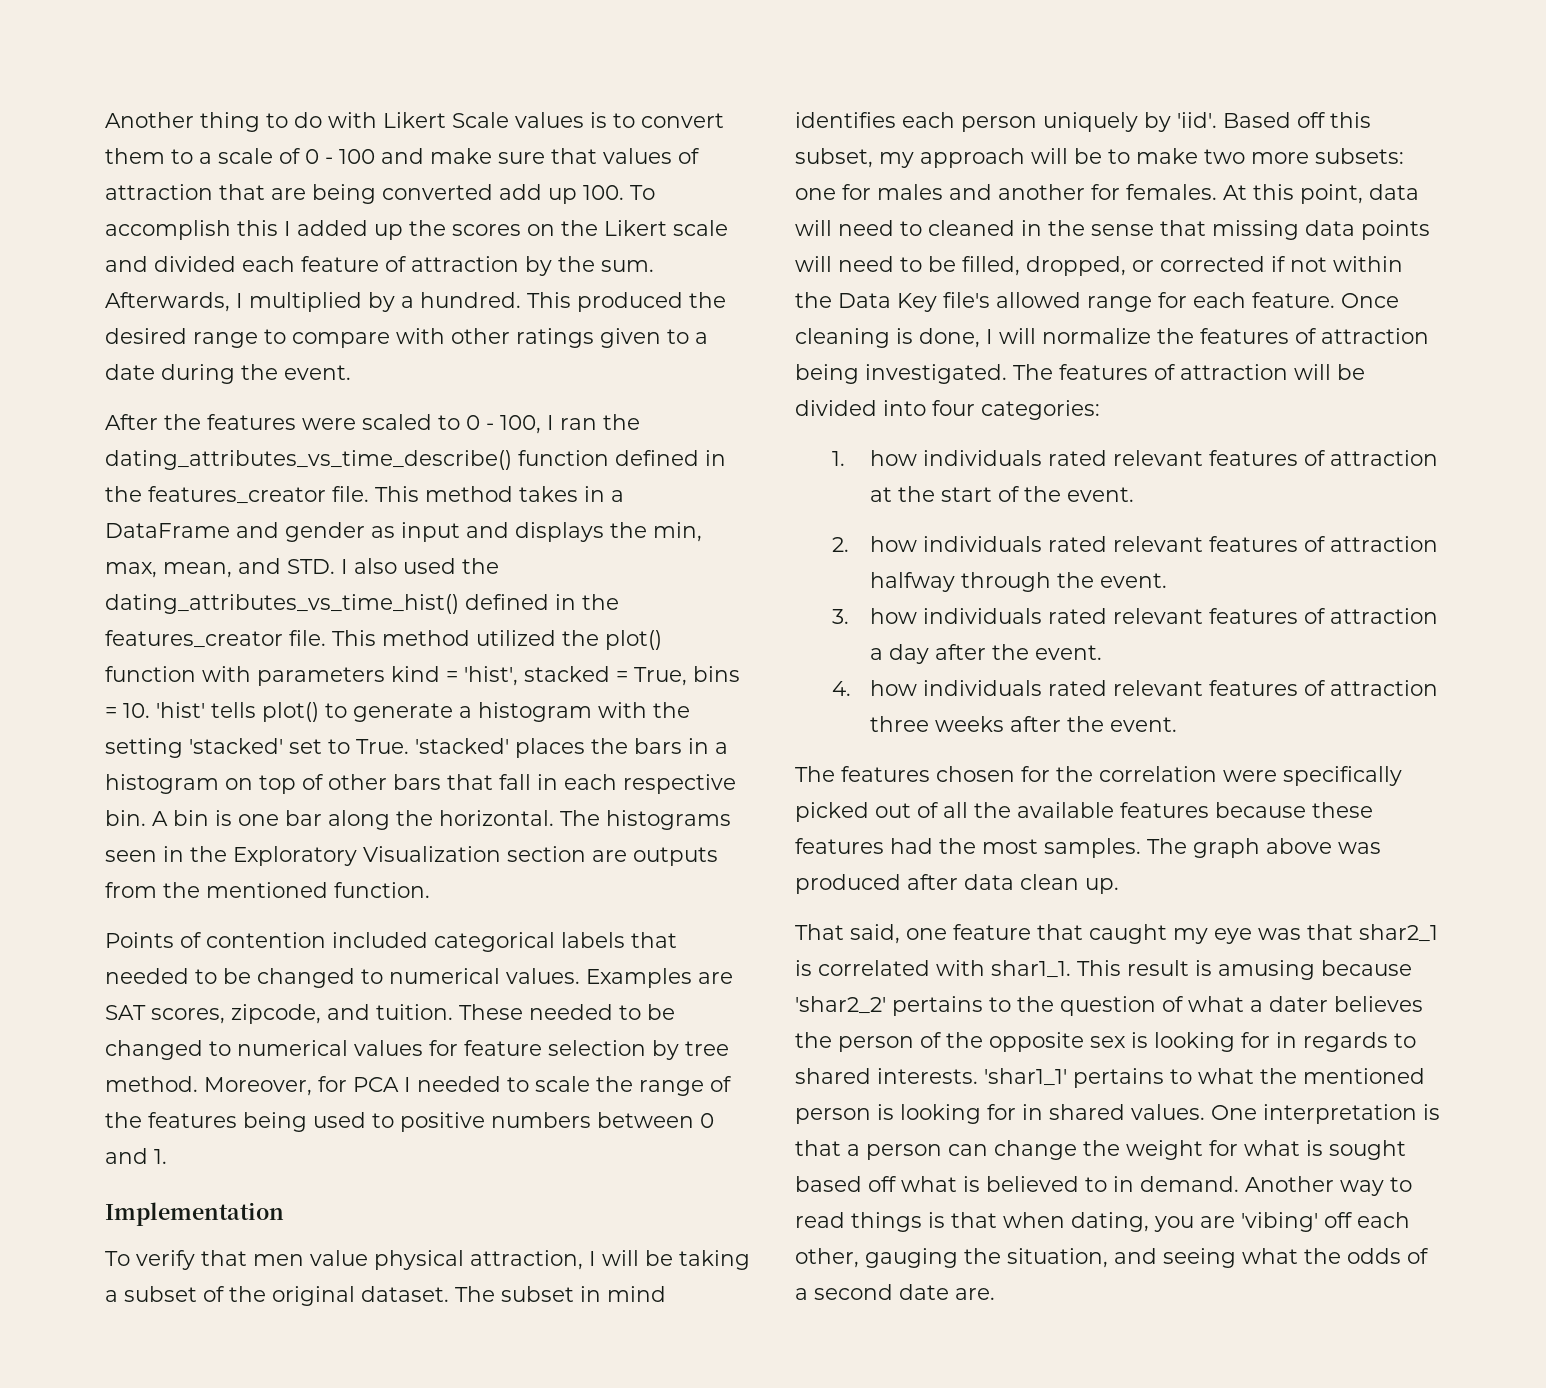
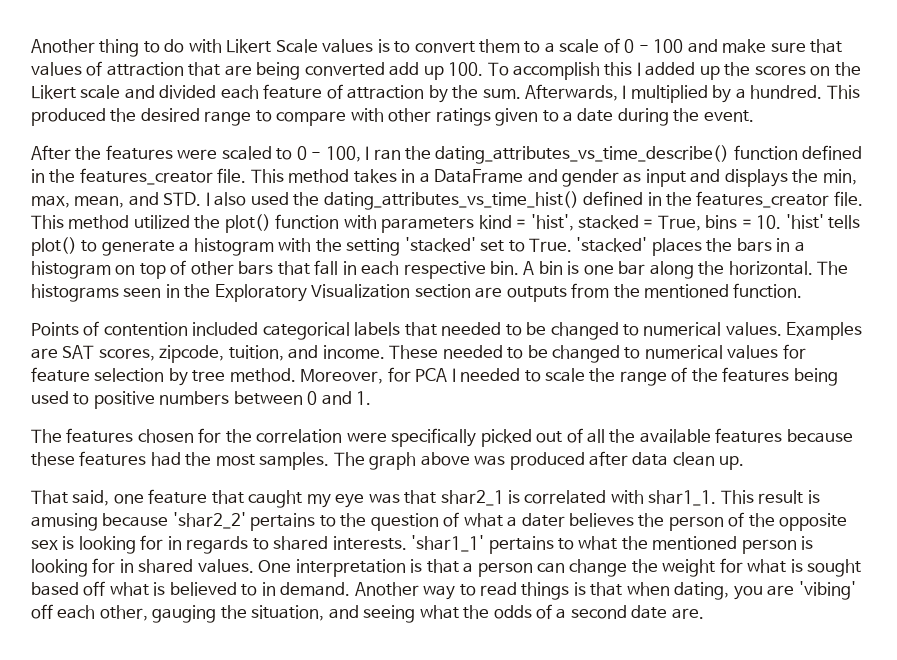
- Examples are SAT scores, zipcode, and tuition.
+ Examples are SAT scores, zipcode, tuition, and income.
- Implementation
- To verify that men value physical attraction, I will be taking a subset of the original dataset. The subset in mind identifies each person uniquely by 'iid'. Based off this subset, my approach will be to make two more subsets: one for males and another for females. At this point, data will need to cleaned in the sense that missing data points will need to be filled, dropped, or corrected if not within the Data Key file's allowed range for each feature. Once cleaning is done, I will normalize the features of attraction being investigated. The features of attraction will be divided into four categories:
- 1. how individuals rated relevant features of attraction at the start of the event.
- 2. how individuals rated relevant features of attraction halfway through the event.
- 3. how individuals rated relevant features of attraction a day after the event.
- 4. how individuals rated relevant features of attraction three weeks after the event.

